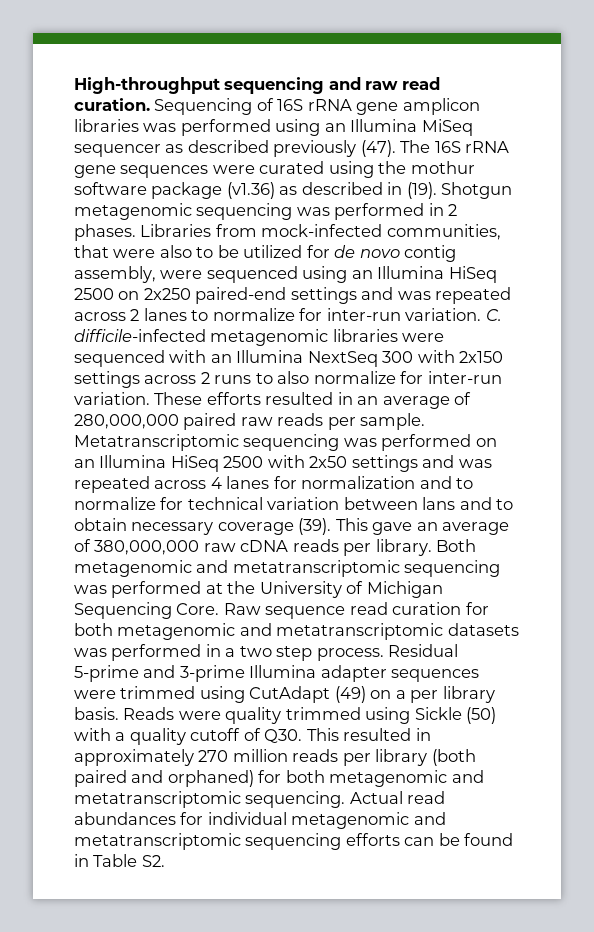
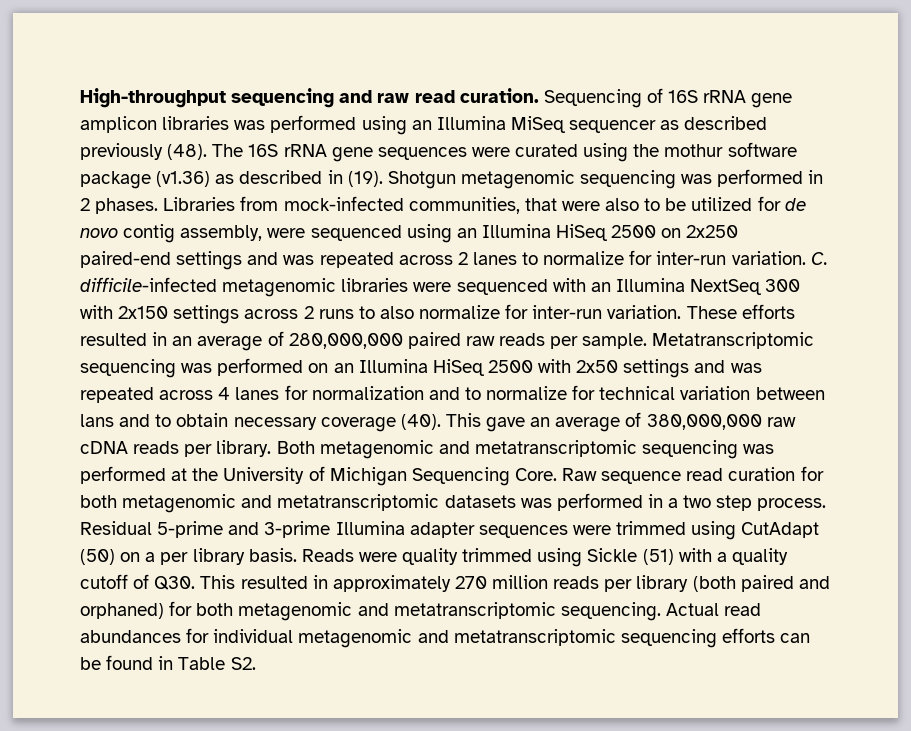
- Sequencing of 16S rRNA gene amplicon libraries was performed using an Illumina MiSeq sequencer as described previously (47).
+ Sequencing of 16S rRNA gene amplicon libraries was performed using an Illumina MiSeq sequencer as described previously (48).
- Metatranscriptomic sequencing was performed on an Illumina HiSeq 2500 with 2x50 settings and was repeated across 4 lanes for normalization and to normalize for technical variation between lans and to obtain necessary coverage (39).
+ Metatranscriptomic sequencing was performed on an Illumina HiSeq 2500 with 2x50 settings and was repeated across 4 lanes for normalization and to normalize for technical variation between lans and to obtain necessary coverage (40).
- Residual 5-prime and 3-prime Illumina adapter sequences were trimmed using CutAdapt (49) on a per library basis.
+ Residual 5-prime and 3-prime Illumina adapter sequences were trimmed using CutAdapt (50) on a per library basis.
- Reads were quality trimmed using Sickle (50) with a quality cutoff of Q30. This resulted in approximately 270 million reads per library (both paired and orphaned) for both metagenomic and metatranscriptomic sequencing.
+ Reads were quality trimmed using Sickle (51) with a quality cutoff of Q30. This resulted in approximately 270 million reads per library (both paired and orphaned) for both metagenomic and metatranscriptomic sequencing.

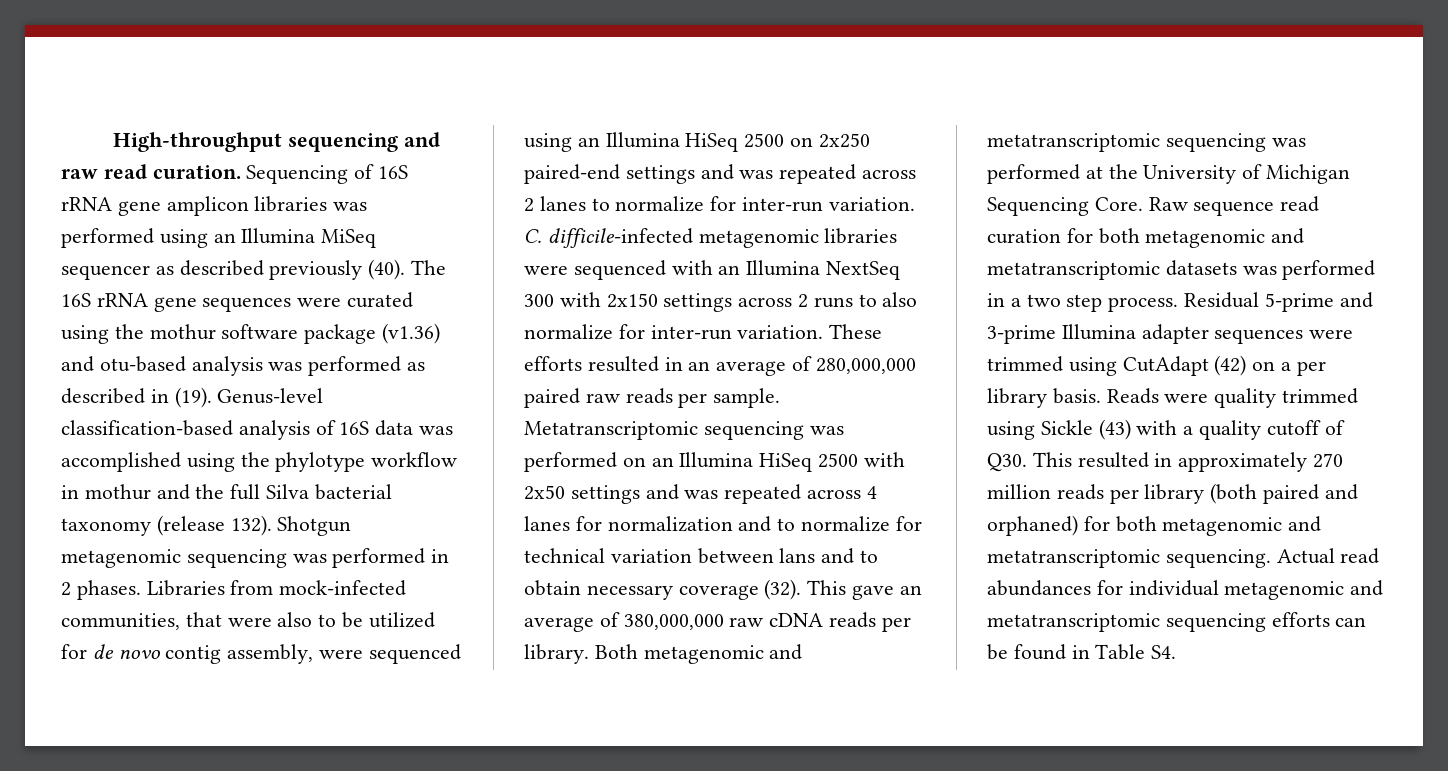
- Sequencing of 16S rRNA gene amplicon libraries was performed using an Illumina MiSeq sequencer as described previously (48).
+ Sequencing of 16S rRNA gene amplicon libraries was performed using an Illumina MiSeq sequencer as described previously (40).
- The 16S rRNA gene sequences were curated using the mothur software package (v1.36) as described in (19).
+ The 16S rRNA gene sequences were curated using the mothur software package (v1.36) and otu-based analysis was performed as described in (19). Genus-level classification-based analysis of 16S data was accomplished using the phylotype workflow in mothur and the full Silva bacterial taxonomy (release 132).
- Metatranscriptomic sequencing was performed on an Illumina HiSeq 2500 with 2x50 settings and was repeated across 4 lanes for normalization and to normalize for technical variation between lans and to obtain necessary coverage (40).
+ Metatranscriptomic sequencing was performed on an Illumina HiSeq 2500 with 2x50 settings and was repeated across 4 lanes for normalization and to normalize for technical variation between lans and to obtain necessary coverage (32).
- Residual 5-prime and 3-prime Illumina adapter sequences were trimmed using CutAdapt (50) on a per library basis.
+ Residual 5-prime and 3-prime Illumina adapter sequences were trimmed using CutAdapt (42) on a per library basis.
- Reads were quality trimmed using Sickle (51) with a quality cutoff of Q30. This resulted in approximately 270 million reads per library (both paired and orphaned) for both metagenomic and metatranscriptomic sequencing.
+ Reads were quality trimmed using Sickle (43) with a quality cutoff of Q30. This resulted in approximately 270 million reads per library (both paired and orphaned) for both metagenomic and metatranscriptomic sequencing.
- Actual read abundances for individual metagenomic and metatranscriptomic sequencing efforts can be found in Table S2.
+ Actual read abundances for individual metagenomic and metatranscriptomic sequencing efforts can be found in Table S4.

